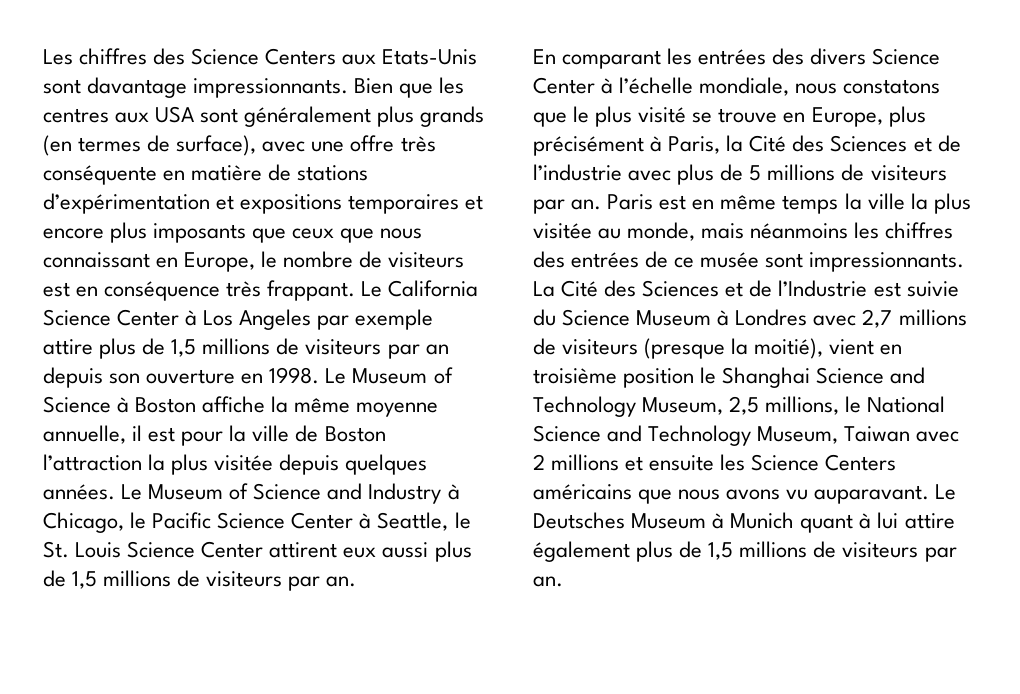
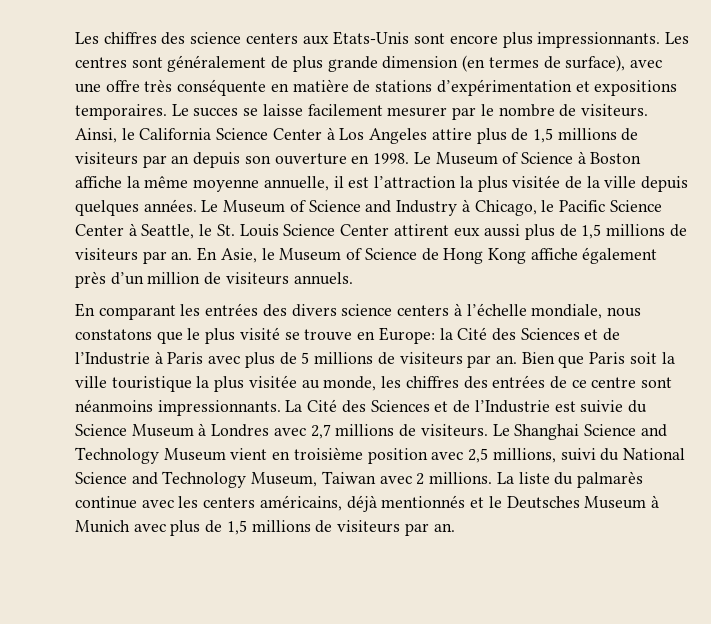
- Les chiffres des Science Centers aux Etats-Unis sont davantage impressionnants. Bien que les centres aux USA sont généralement plus grands (en termes de surface), avec une offre très conséquente en matière de stations d’expérimentation et expositions temporaires et encore plus imposants que ceux que nous connaissant en Europe, le nombre de visiteurs est en conséquence très frappant. Le California Science Center à Los Angeles par exemple attire plus de 1,5 millions de visiteurs par an depuis son ouverture en 1998.
+ Les chiffres des science centers aux Etats-Unis sont encore plus impressionnants. Les centres sont généralement de plus grande dimension (en termes de surface), avec une offre très conséquente en matière de stations d’expérimentation et expositions temporaires. Le succes se laisse facilement mesurer par le nombre de visiteurs. Ainsi, le California Science Center à Los Angeles attire plus de 1,5 millions de visiteurs par an depuis son ouverture en 1998.
- Le Museum of Science à Boston affiche la même moyenne annuelle, il est pour la ville de Boston l’attraction la plus visitée depuis quelques années.
+ Le Museum of Science à Boston affiche la même moyenne annuelle, il est l’attraction la plus visitée de la ville depuis quelques années.
+ En Asie, le Museum of Science de Hong Kong affiche également près d’un million de visiteurs annuels.
- En comparant les entrées des divers Science Center à l’échelle mondiale, nous constatons que le plus visité se trouve en Europe, plus précisément à Paris, la Cité des Sciences et de l’industrie avec plus de 5 millions de visiteurs par an.
+ En comparant les entrées des divers science centers à l’échelle mondiale, nous constatons que le plus visité se trouve en Europe: la Cité des Sciences et de l’Industrie à Paris avec plus de 5 millions de visiteurs par an.
- Paris est en même temps la ville la plus visitée au monde, mais néanmoins les chiffres des entrées de ce musée sont impressionnants.
+ Bien que Paris soit la ville touristique la plus visitée au monde, les chiffres des entrées de ce centre sont néanmoins impressionnants.
- La Cité des Sciences et de l’Industrie est suivie du Science Museum à Londres avec 2,7 millions de visiteurs (presque la moitié), vient en troisième position le Shanghai Science and Technology Museum, 2,5 millions, le National Science and Technology Museum, Taiwan avec 2 millions et ensuite les Science Centers américains que nous avons vu auparavant. Le Deutsches Museum à Munich quant à lui attire également plus de 1,5 millions de visiteurs par an.
+ La Cité des Sciences et de l’Industrie est suivie du Science Museum à Londres avec 2,7 millions de visiteurs. Le Shanghai Science and Technology Museum vient en troisième position avec 2,5 millions, suivi du National Science and Technology Museum, Taiwan avec 2 millions. La liste du palmarès continue avec les centers américains, déjà mentionnés et le Deutsches Museum à Munich avec plus de 1,5 millions de visiteurs par an.

